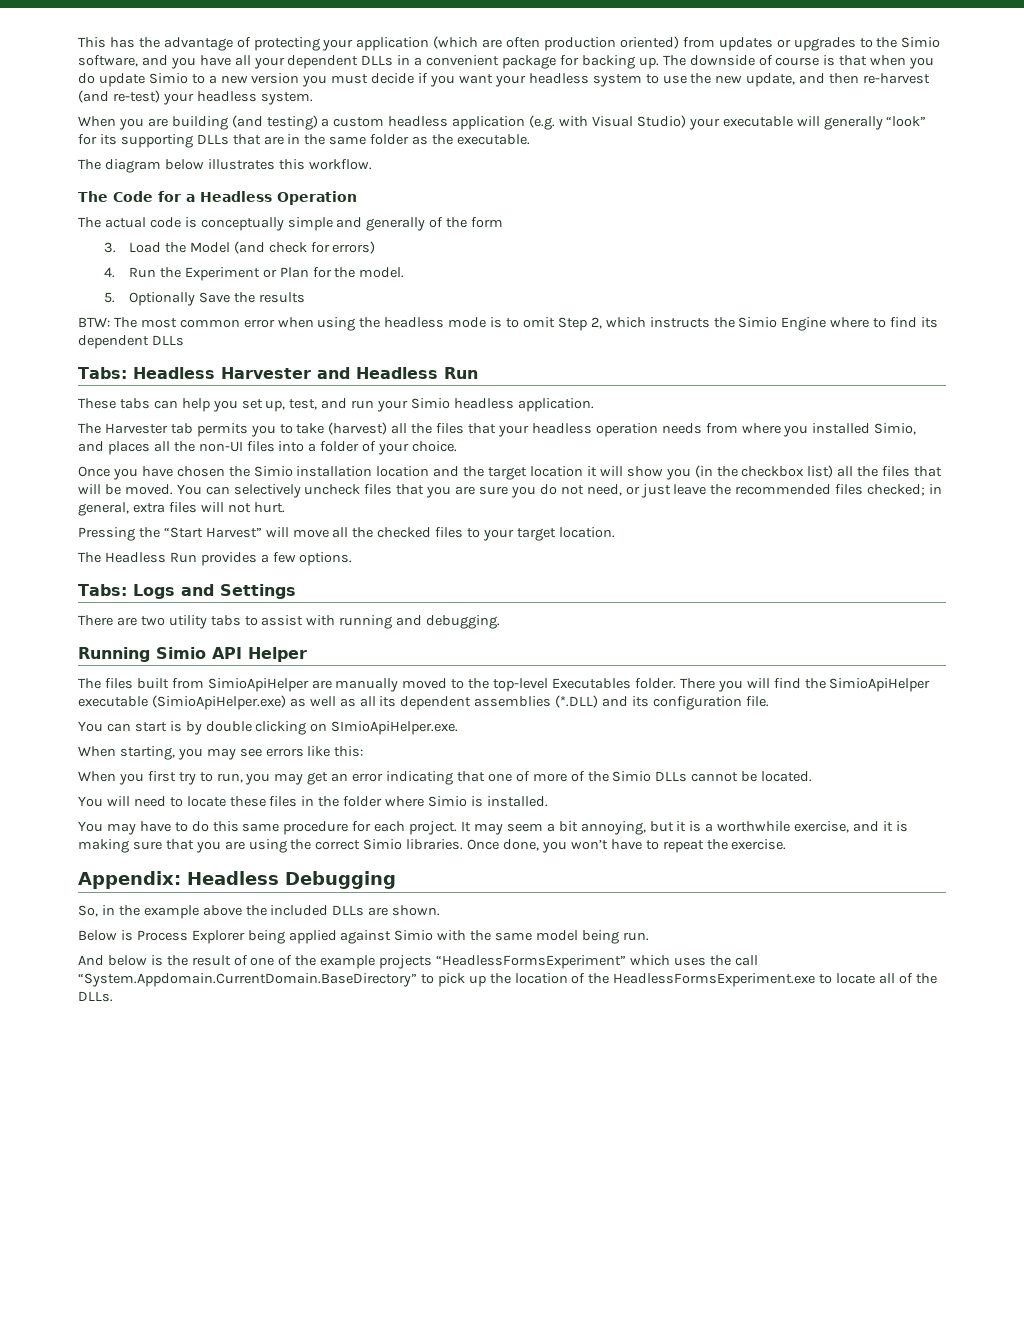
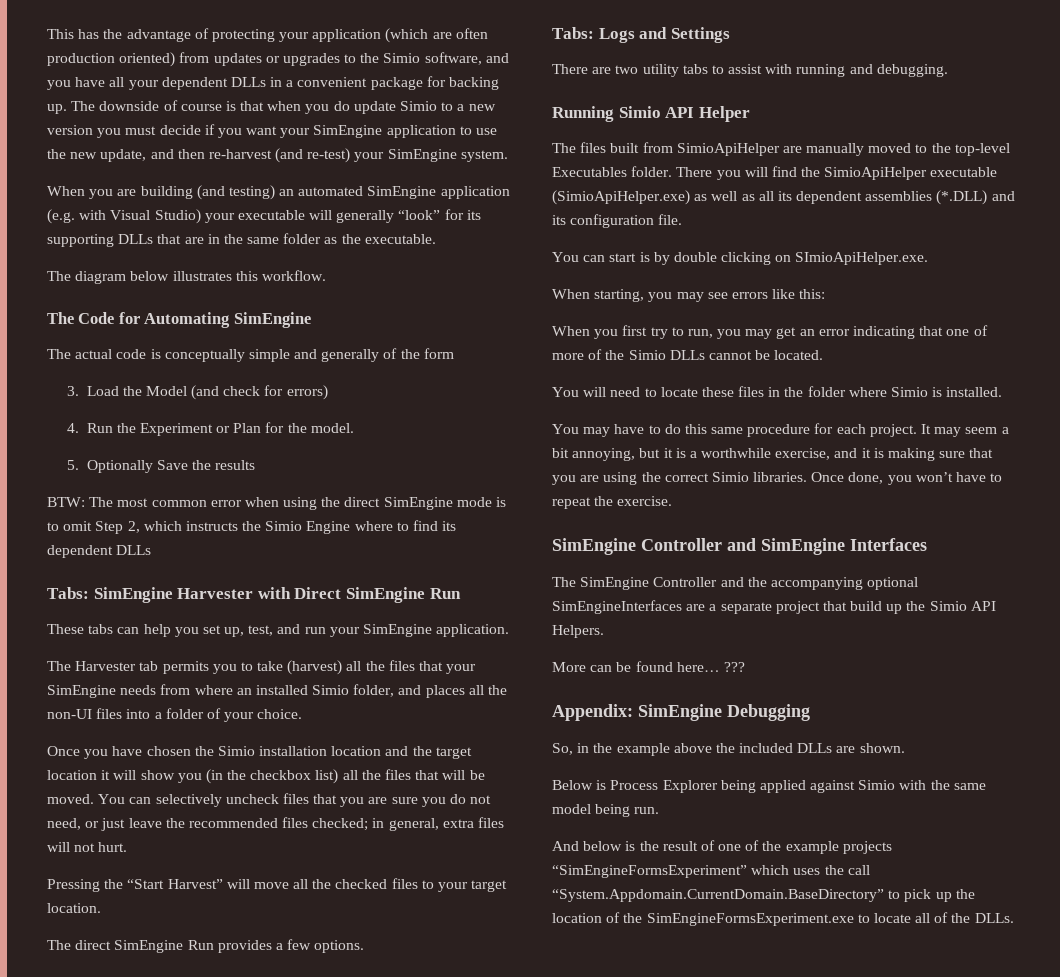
- The downside of course is that when you do update Simio to a new version you must decide if you want your headless system to use the new update, and then re-harvest (and re-test) your headless system.
+ The downside of course is that when you do update Simio to a new version you must decide if you want your SimEngine application to use the new update, and then re-harvest (and re-test) your SimEngine system.
- When you are building (and testing) a custom headless application (e.g. with Visual Studio) your executable will generally “look” for its supporting DLLs that are in the same folder as the executable.
+ When you are building (and testing) an automated SimEngine application (e.g. with Visual Studio) your executable will generally “look” for its supporting DLLs that are in the same folder as the executable.
- The Code for a Headless Operation
+ The Code for Automating SimEngine
- BTW: The most common error when using the headless mode is to omit Step 2, which instructs the Simio Engine where to find its dependent DLLs
+ BTW: The most common error when using the direct SimEngine mode is to omit Step 2, which instructs the Simio Engine where to find its dependent DLLs
- Tabs: Headless Harvester and Headless Run
+ Tabs: SimEngine Harvester with Direct SimEngine Run
- These tabs can help you set up, test, and run your Simio headless application.
+ These tabs can help you set up, test, and run your SimEngine application.
- The Harvester tab permits you to take (harvest) all the files that your headless operation needs from where you installed Simio, and places all the non-UI files into a folder of your choice.
+ The Harvester tab permits you to take (harvest) all the files that your SimEngine needs from where an installed Simio folder, and places all the non-UI files into a folder of your choice.
- The Headless Run provides a few options.
+ The direct SimEngine Run provides a few options.
+ SimEngine Controller and SimEngine Interfaces
+ The SimEngine Controller and the accompanying optional SimEngineInterfaces are a separate project that build up the Simio API Helpers.
+ More can be found here… ???
- Appendix: Headless Debugging
+ Appendix: SimEngine Debugging
- And below is the result of one of the example projects “HeadlessFormsExperiment” which uses the call “System.Appdomain.CurrentDomain.BaseDirectory” to pick up the location of the HeadlessFormsExperiment.exe to locate all of the DLLs.
+ And below is the result of one of the example projects “SimEngineFormsExperiment” which uses the call “System.Appdomain.CurrentDomain.BaseDirectory” to pick up the location of the SimEngineFormsExperiment.exe to locate all of the DLLs.

